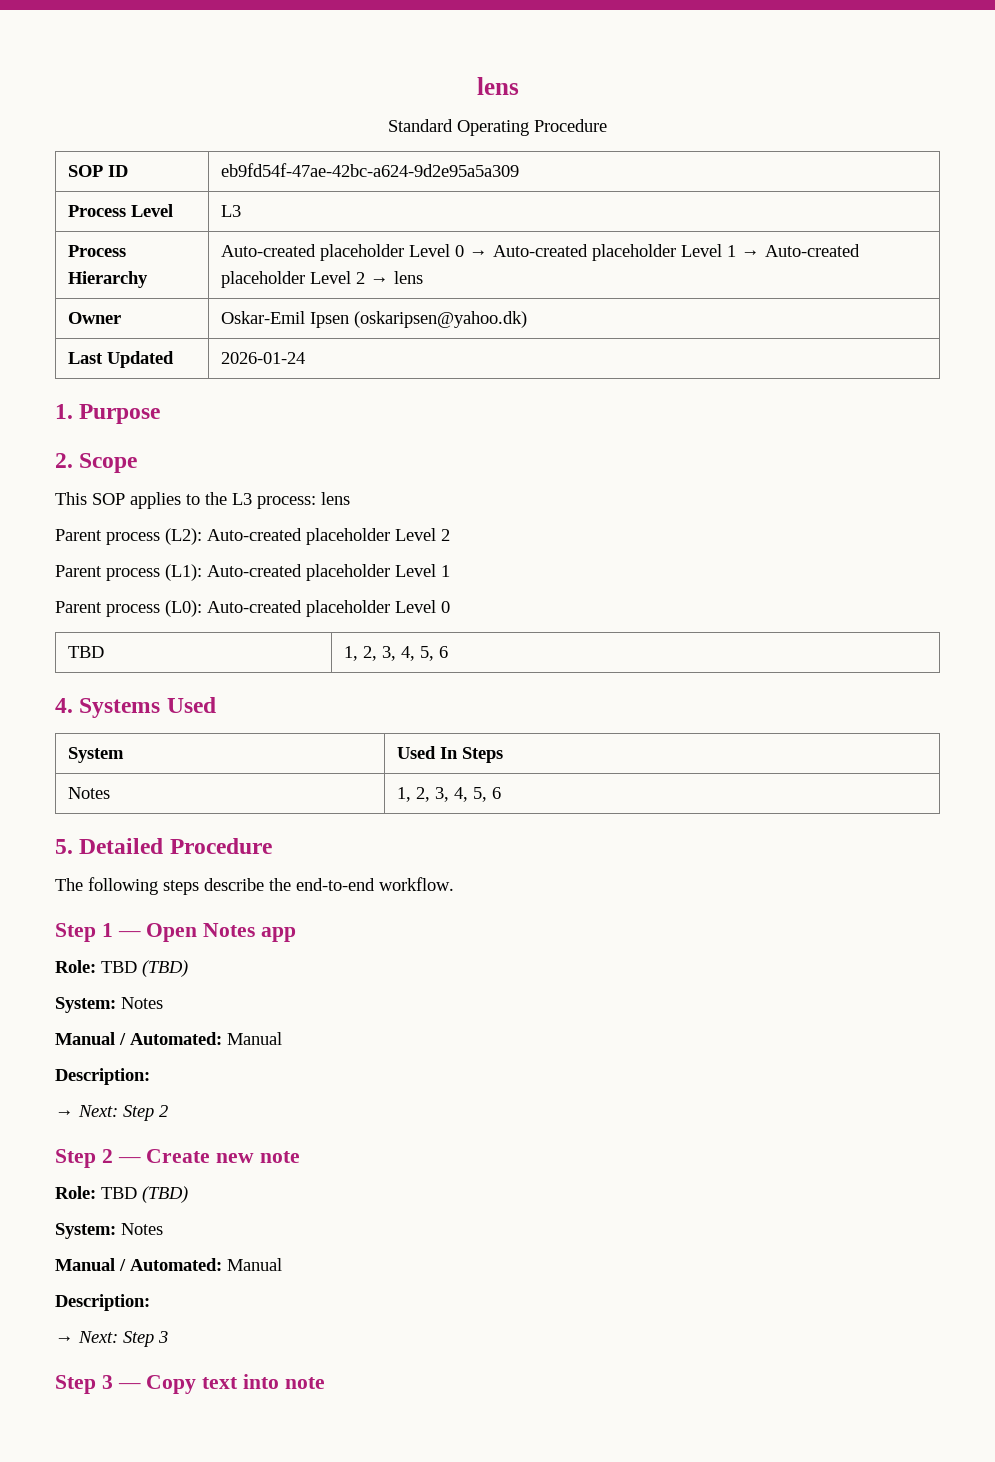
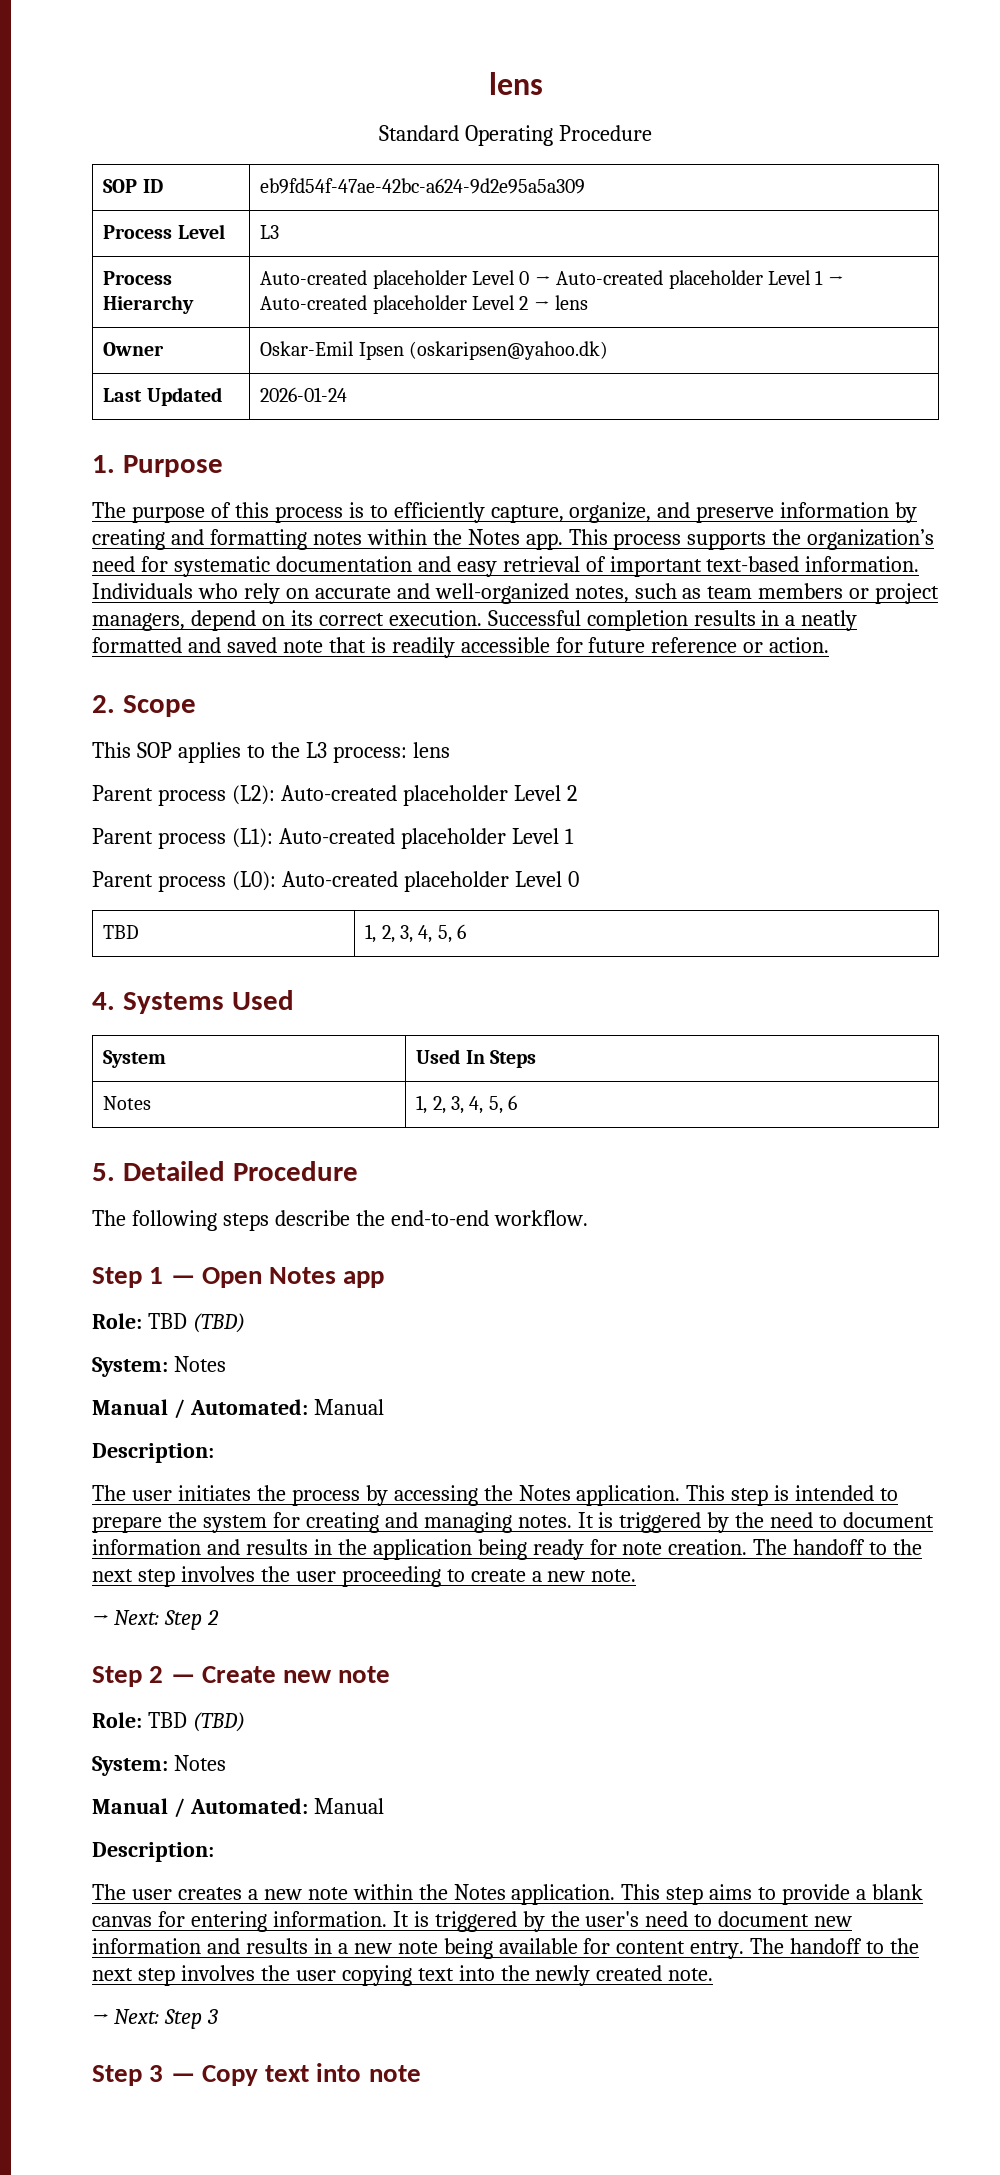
+ The purpose of this process is to efficiently capture, organize, and preserve information by creating and formatting notes within the Notes app. This process supports the organization’s need for systematic documentation and easy retrieval of important text-based information. Individuals who rely on accurate and well-organized notes, such as team members or project managers, depend on its correct execution. Successful completion results in a neatly formatted and saved note that is readily accessible for future reference or action.
+ The user initiates the process by accessing the Notes application. This step is intended to prepare the system for creating and managing notes. It is triggered by the need to document information and results in the application being ready for note creation. The handoff to the next step involves the user proceeding to create a new note.
+ The user creates a new note within the Notes application. This step aims to provide a blank canvas for entering information. It is triggered by the user's need to document new information and results in a new note being available for content entry. The handoff to the next step involves the user copying text into the newly created note.

